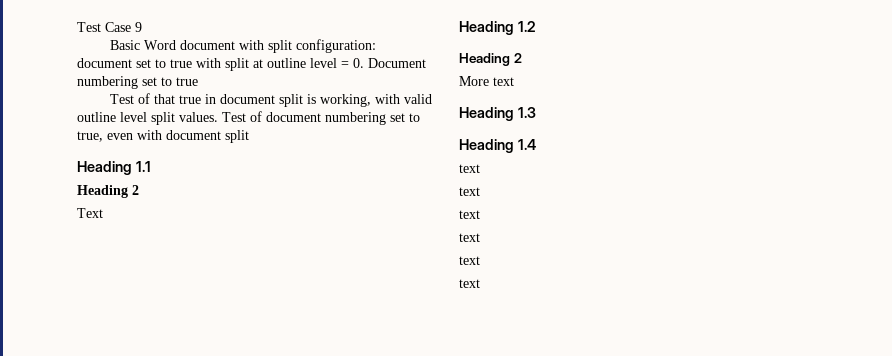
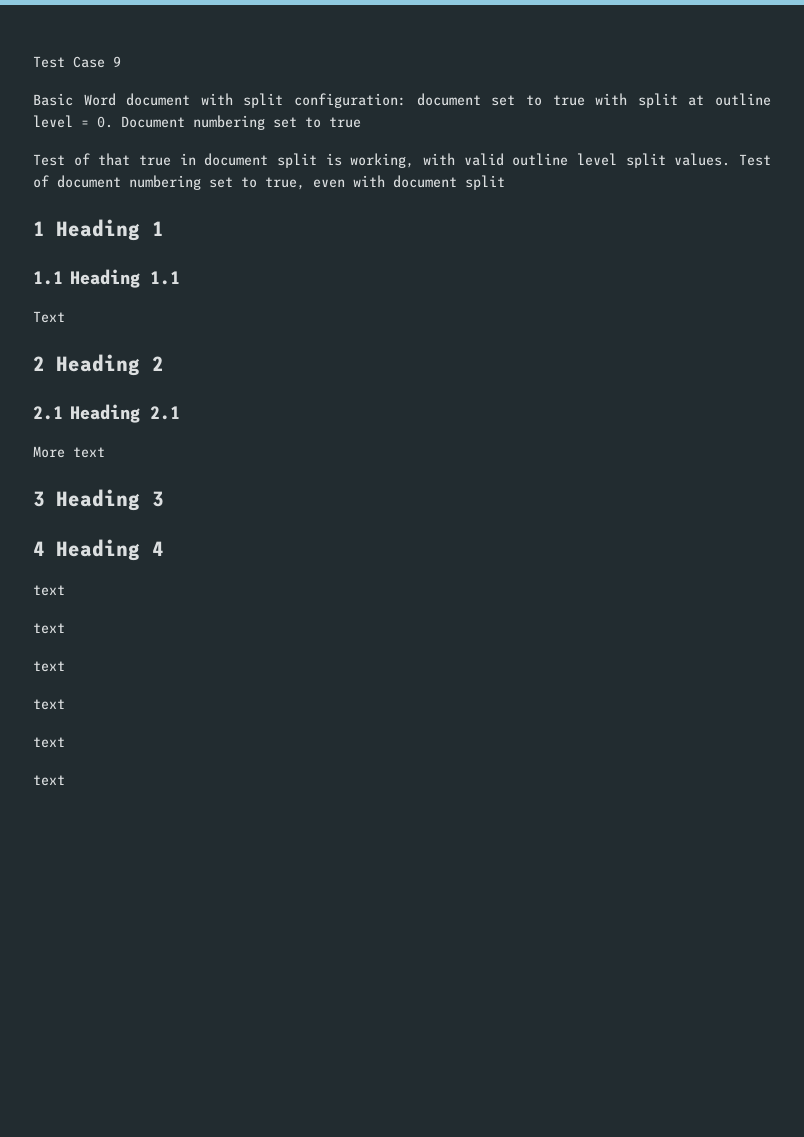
- Heading 1.1
- Heading 2
+ 1 Heading 1
+ 1.1 Heading 1.1
  Text
- Heading 1.2
- Heading 2
+ 2 Heading 2
+ 2.1 Heading 2.1
  More text
- Heading 1.3
- Heading 1.4
+ 3 Heading 3
+ 4 Heading 4

